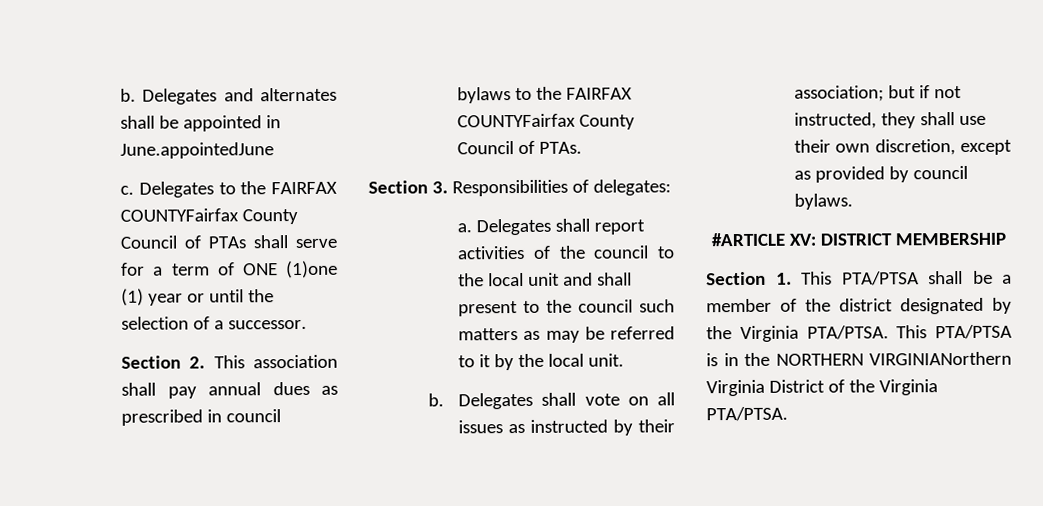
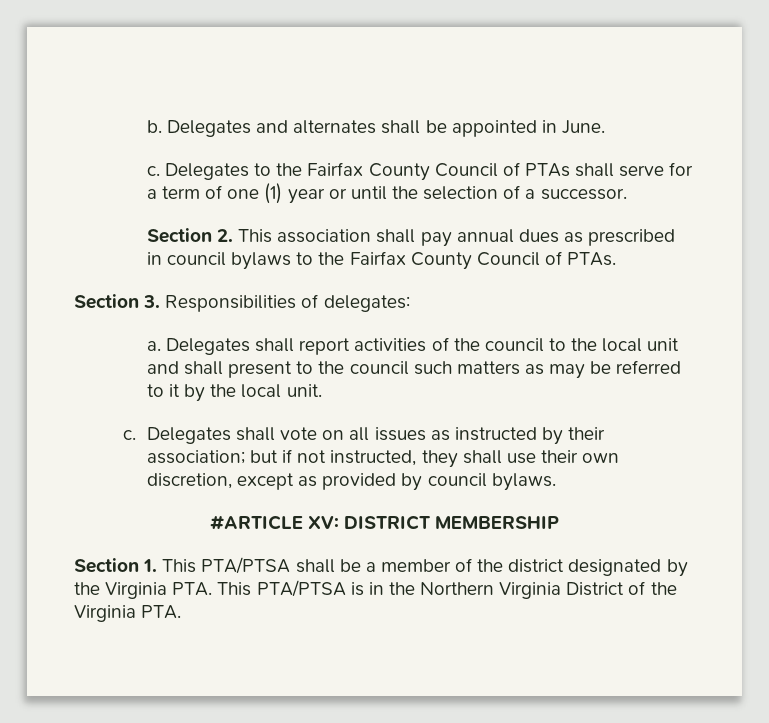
- Delegates and alternates shall be appointed in June.appointedJune
+ Delegates and alternates shall be appointed in June.
- Delegates to the FAIRFAX COUNTYFairfax County Council of PTAs shall serve for a term of ONE (1)one (1) year or until the selection of a successor.
+ Delegates to the Fairfax County Council of PTAs shall serve for a term of one (1) year or until the selection of a successor.
- Section 2. This association shall pay annual dues as prescribed in council bylaws to the FAIRFAX COUNTYFairfax County Council of PTAs.
+ Section 2. This association shall pay annual dues as prescribed in council bylaws to the Fairfax County Council of PTAs.
  Delegates shall report activities of the council to the local unit and shall present to the council such matters as may be referred to it by the local unit.
- b.
+ c.
- Section 1. This PTA/PTSA shall be a member of the district designated by the Virginia PTA/PTSA. This PTA/PTSA is in the NORTHERN VIRGINIANorthern Virginia District of the Virginia PTA/PTSA.
+ Section 1. This PTA/PTSA shall be a member of the district designated by the Virginia PTA. This PTA/PTSA is in the Northern Virginia District of the Virginia PTA.

